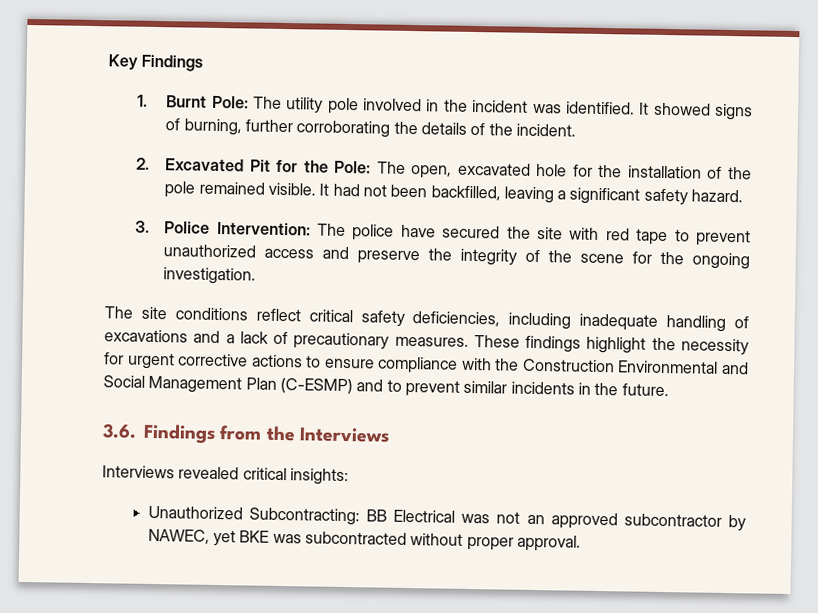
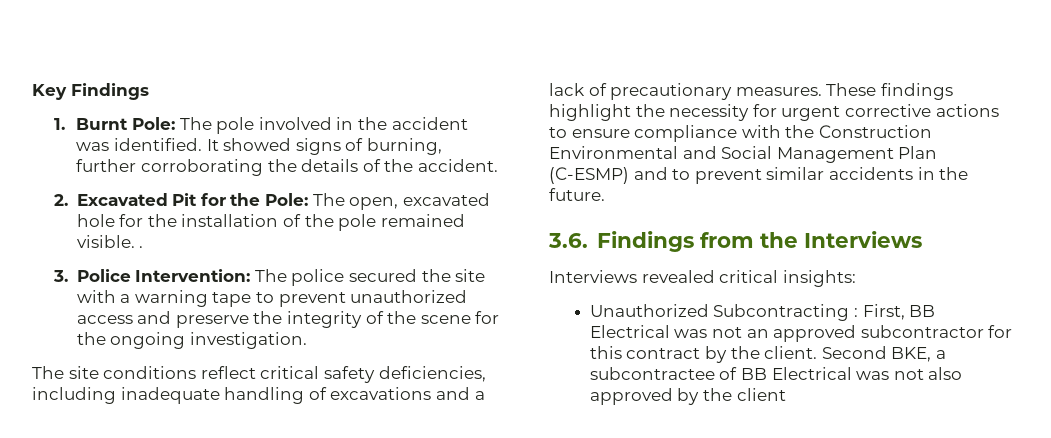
- 1. Burnt Pole: The utility pole involved in the incident was identified.
+ 1. Burnt Pole: The pole involved in the accident was identified.
- It showed signs of burning, further corroborating the details of the incident.
+ It showed signs of burning, further corroborating the details of the accident.
- 2. Excavated Pit for the Pole: The open, excavated hole for the installation of the pole remained visible. It had not been backfilled, leaving a significant safety hazard.
+ 2. Excavated Pit for the Pole: The open, excavated hole for the installation of the pole remained visible. .
- 3. Police Intervention: The police have secured the site with red tape to prevent unauthorized access and preserve the integrity of the scene for the ongoing investigation.
+ 3. Police Intervention: The police secured the site with a warning tape to prevent unauthorized access and preserve the integrity of the scene for the ongoing investigation.
- These findings highlight the necessity for urgent corrective actions to ensure compliance with the Construction Environmental and Social Management Plan (C-ESMP) and to prevent similar incidents in the future.
+ These findings highlight the necessity for urgent corrective actions to ensure compliance with the Construction Environmental and Social Management Plan (C-ESMP) and to prevent similar accidents in the future.
- Unauthorized Subcontracting: BB Electrical was not an approved subcontractor by NAWEC, yet BKE was subcontracted without proper approval.
+ Unauthorized Subcontracting : First, BB Electrical was not an approved subcontractor for this contract by the client. Second BKE, a subcontractee of BB Electrical was not also approved by the client

